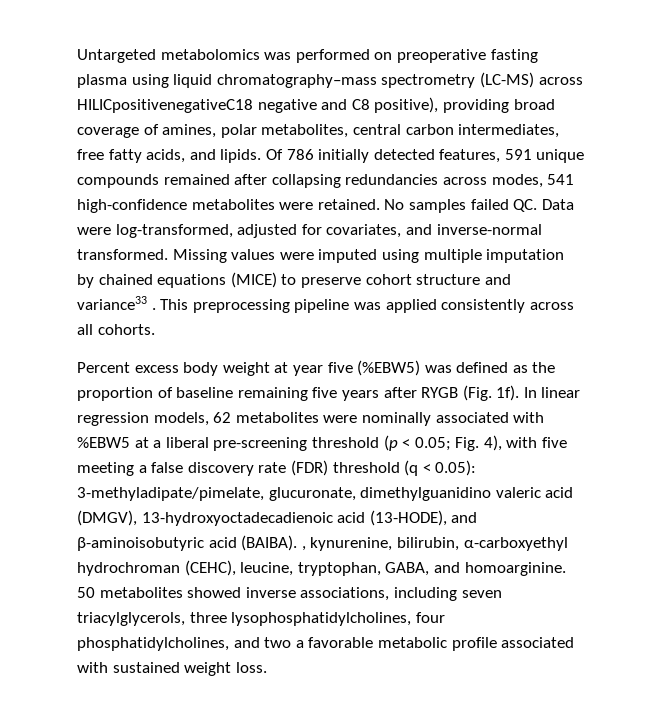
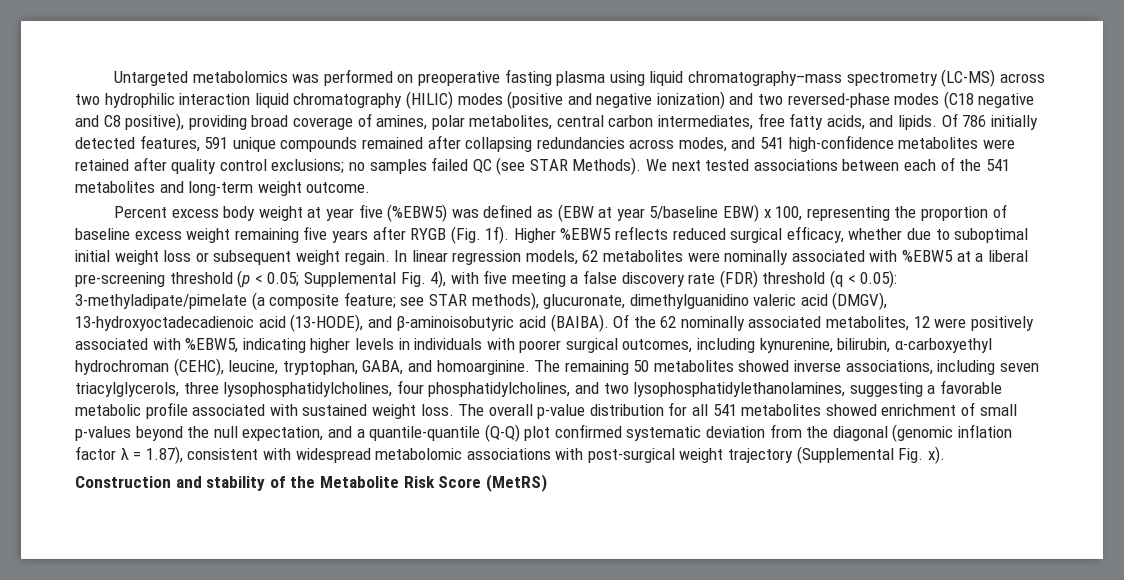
- Untargeted metabolomics was performed on preoperative fasting plasma using liquid chromatography–mass spectrometry (LC-MS) across HILICpositivenegativeC18 negative and C8 positive), providing broad coverage of amines, polar metabolites, central carbon intermediates, free fatty acids, and lipids.
+ Untargeted metabolomics was performed on preoperative fasting plasma using liquid chromatography–mass spectrometry (LC-MS) across two hydrophilic interaction liquid chromatography (HILIC) modes (positive and negative ionization) and two reversed-phase modes (C18 negative and C8 positive), providing broad coverage of amines, polar metabolites, central carbon intermediates, free fatty acids, and lipids.
- Of 786 initially detected features, 591 unique compounds remained after collapsing redundancies across modes, 541 high-confidence metabolites were retained. No samples failed QC. Data were log-transformed, adjusted for covariates, and inverse-normal transformed. Missing values were imputed using multiple imputation by chained equations (MICE) to preserve cohort structure and variance33 . This preprocessing pipeline was applied consistently across all cohorts.
+ Of 786 initially detected features, 591 unique compounds remained after collapsing redundancies across modes, and 541 high-confidence metabolites were retained after quality control exclusions; no samples failed QC (see STAR Methods). We next tested associations between each of the 541 metabolites and long-term weight outcome.
- Percent excess body weight at year five (%EBW5) was defined as the proportion of baseline remaining five years after RYGB (Fig. 1f).
+ Percent excess body weight at year five (%EBW5) was defined as (EBW at year 5/baseline EBW) x 100, representing the proportion of baseline excess weight remaining five years after RYGB (Fig. 1f).
+ Higher %EBW5 reflects reduced surgical efficacy, whether due to suboptimal initial weight loss or subsequent weight regain.
- In linear regression models, 62 metabolites were nominally associated with %EBW5 at a liberal pre-screening threshold (p < 0.05; Fig. 4), with five meeting a false discovery rate (FDR) threshold (q < 0.05): 3-methyladipate/pimelate, glucuronate, dimethylguanidino valeric acid (DMGV), 13-hydroxyoctadecadienoic acid (13-HODE), and β-aminoisobutyric acid (BAIBA). , kynurenine, bilirubin, α-carboxyethyl hydrochroman (CEHC), leucine, tryptophan, GABA, and homoarginine.
+ In linear regression models, 62 metabolites were nominally associated with %EBW5 at a liberal pre-screening threshold (p < 0.05; Supplemental Fig. 4), with five meeting a false discovery rate (FDR) threshold (q < 0.05): 3-methyladipate/pimelate (a composite feature; see STAR methods), glucuronate, dimethylguanidino valeric acid (DMGV), 13-hydroxyoctadecadienoic acid (13-HODE), and β-aminoisobutyric acid (BAIBA). Of the 62 nominally associated metabolites, 12 were positively associated with %EBW5, indicating higher levels in individuals with poorer surgical outcomes, including kynurenine, bilirubin, α-carboxyethyl hydrochroman (CEHC), leucine, tryptophan, GABA, and homoarginine.
- 50 metabolites showed inverse associations, including seven triacylglycerols, three lysophosphatidylcholines, four phosphatidylcholines, and two a favorable metabolic profile associated with sustained weight loss.
+ The remaining 50 metabolites showed inverse associations, including seven triacylglycerols, three lysophosphatidylcholines, four phosphatidylcholines, and two lysophosphatidylethanolamines, suggesting a favorable metabolic profile associated with sustained weight loss.
+ The overall p-value distribution for all 541 metabolites showed enrichment of small p-values beyond the null expectation, and a quantile-quantile (Q-Q) plot confirmed systematic deviation from the diagonal (genomic inflation factor λ = 1.87), consistent with widespread metabolomic associations with post-surgical weight trajectory (Supplemental Fig. x).
+ Construction and stability of the Metabolite Risk Score (MetRS)

